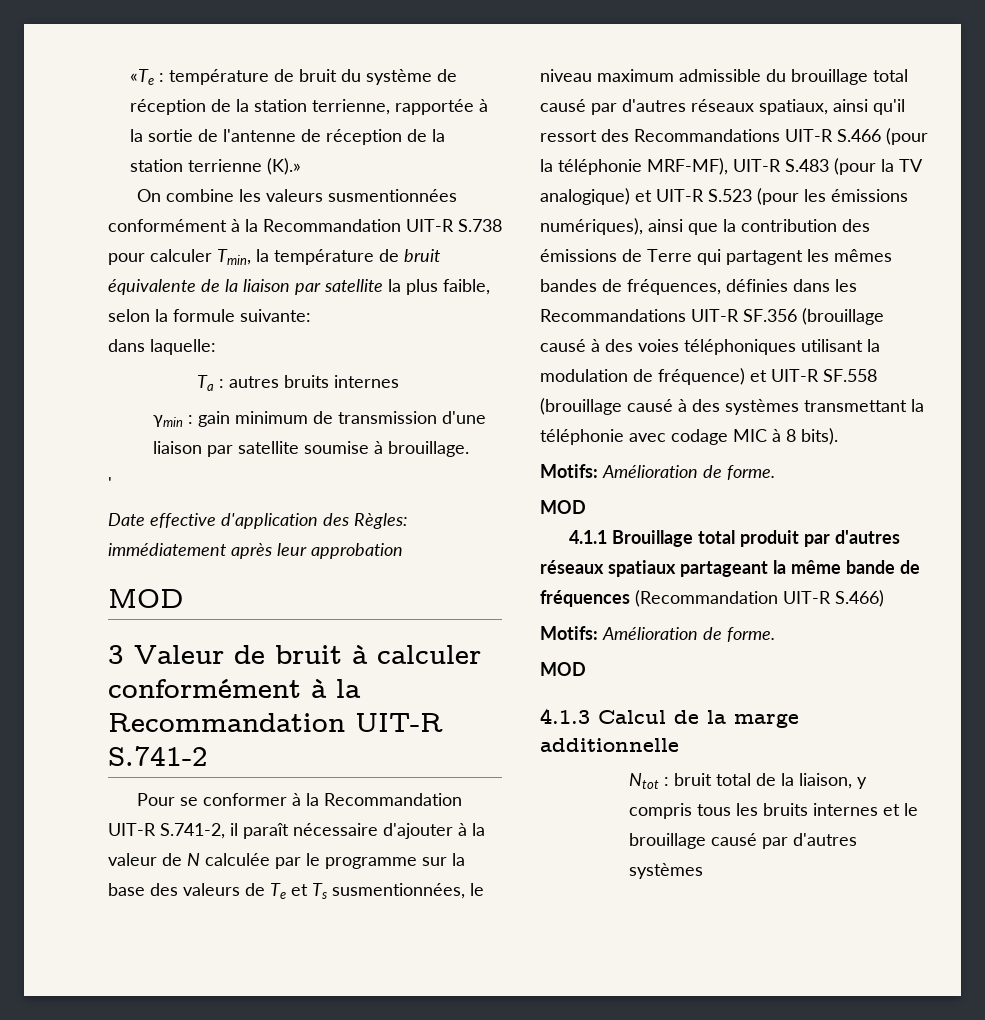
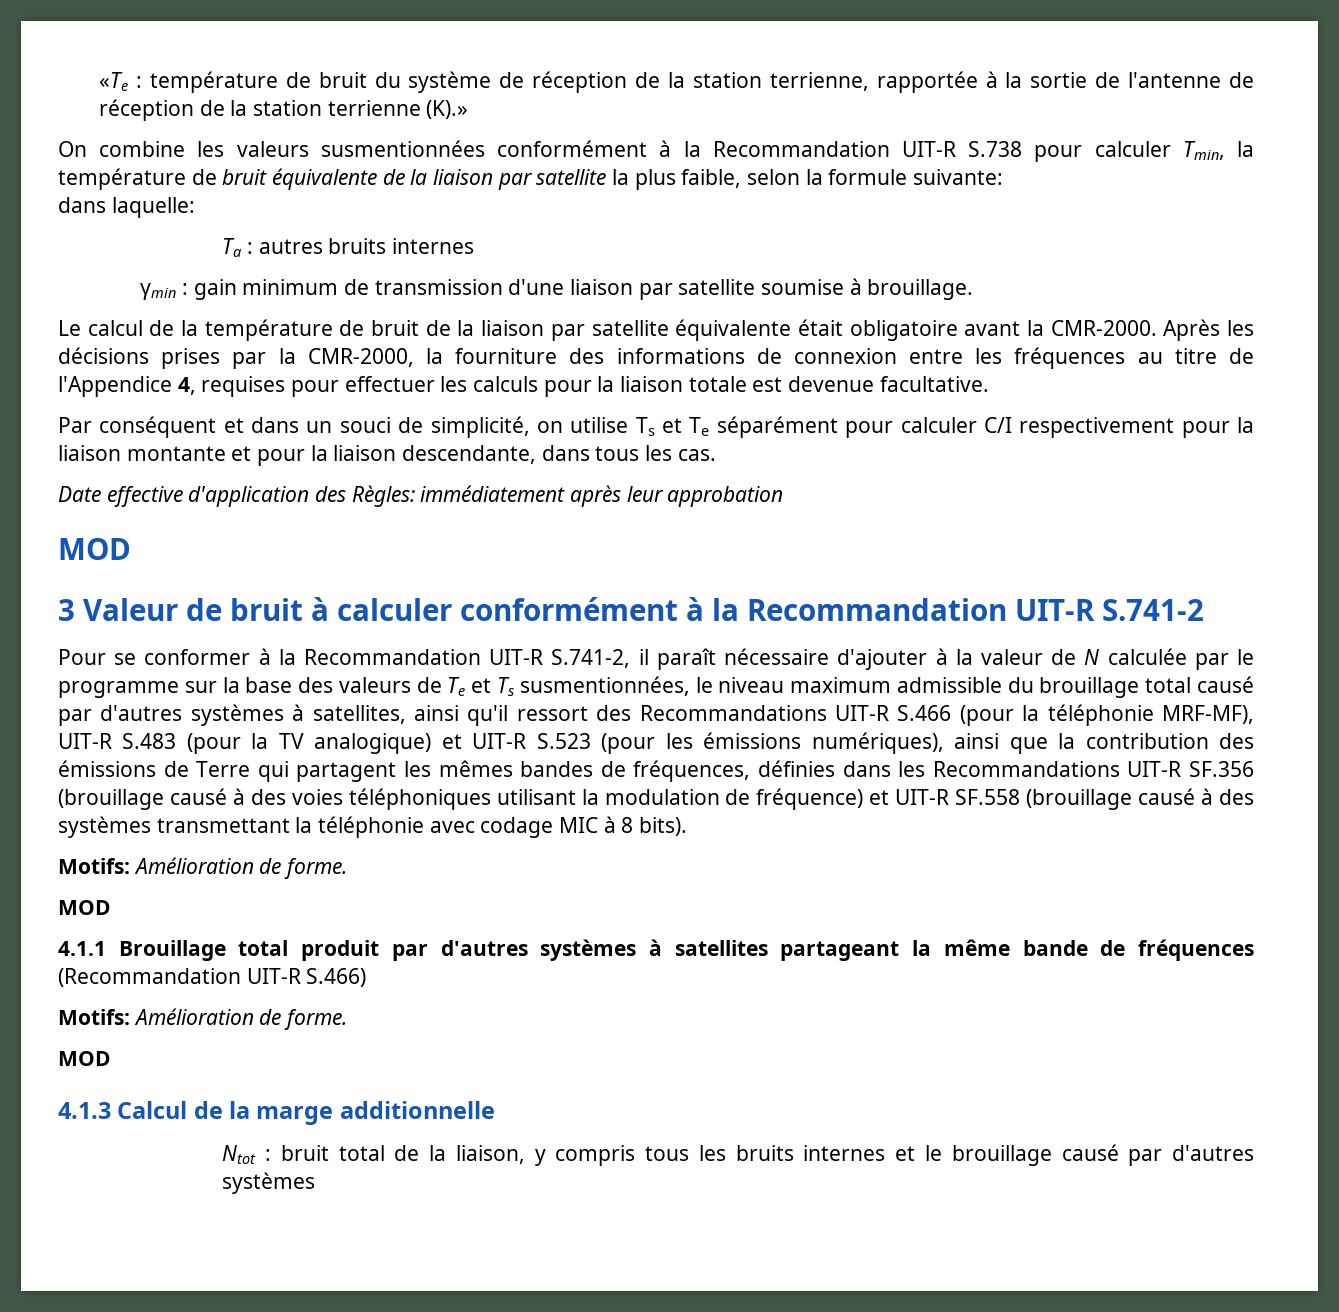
- '
+ Le calcul de la température de bruit de la liaison par satellite équivalente était obligatoire avant la CMR-2000. Après les décisions prises par la CMR-2000, la fourniture des informations de connexion entre les fréquences au titre de l'Appendice 4, requises pour effectuer les calculs pour la liaison totale est devenue facultative.
+ Par conséquent et dans un souci de simplicité, on utilise Ts et Te séparément pour calculer C/I respectivement pour la liaison montante et pour la liaison descendante, dans tous les cas.
- Pour se conformer à la Recommandation UIT-R S.741-2, il paraît nécessaire d'ajouter à la valeur de N calculée par le programme sur la base des valeurs de Te et Ts susmentionnées, le niveau maximum admissible du brouillage total causé par d'autres réseaux spatiaux, ainsi qu'il ressort des Recommandations UIT-R S.466 (pour la téléphonie MRF-MF), UIT-R S.483 (pour la TV analogique) et UIT-R S.523 (pour les émissions numériques), ainsi que la contribution des émissions de Terre qui partagent les mêmes bandes de fréquences, définies dans les Recommandations UIT-R SF.356 (brouillage causé à des voies téléphoniques utilisant la modulation de fréquence) et UIT-R SF.558 (brouillage causé à des systèmes transmettant la téléphonie avec codage MIC à 8 bits).
+ Pour se conformer à la Recommandation UIT-R S.741-2, il paraît nécessaire d'ajouter à la valeur de N calculée par le programme sur la base des valeurs de Te et Ts susmentionnées, le niveau maximum admissible du brouillage total causé par d'autres systèmes à satellites, ainsi qu'il ressort des Recommandations UIT-R S.466 (pour la téléphonie MRF-MF), UIT-R S.483 (pour la TV analogique) et UIT-R S.523 (pour les émissions numériques), ainsi que la contribution des émissions de Terre qui partagent les mêmes bandes de fréquences, définies dans les Recommandations UIT-R SF.356 (brouillage causé à des voies téléphoniques utilisant la modulation de fréquence) et UIT-R SF.558 (brouillage causé à des systèmes transmettant la téléphonie avec codage MIC à 8 bits).
- 4.1.1 Brouillage total produit par d'autres réseaux spatiaux partageant la même bande de fréquences (Recommandation UIT-R S.466)
+ 4.1.1 Brouillage total produit par d'autres systèmes à satellites partageant la même bande de fréquences (Recommandation UIT-R S.466)

